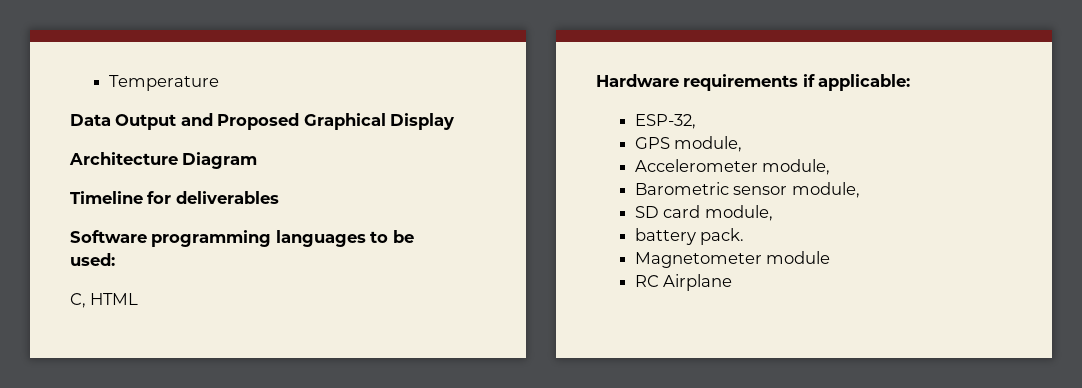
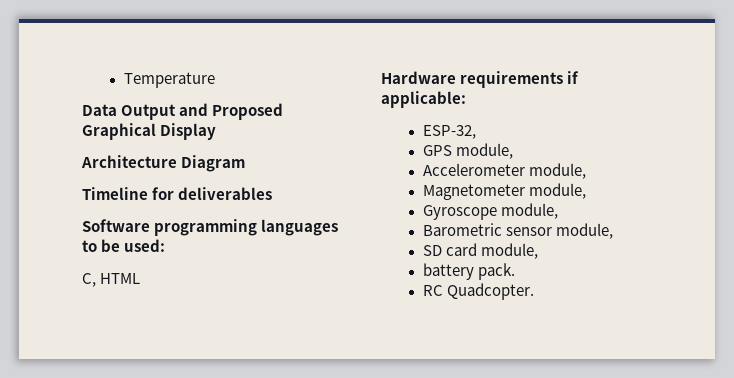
+ Magnetometer module,
+ Gyroscope module,
- Magnetometer module
- RC Airplane
+ RC Quadcopter.

